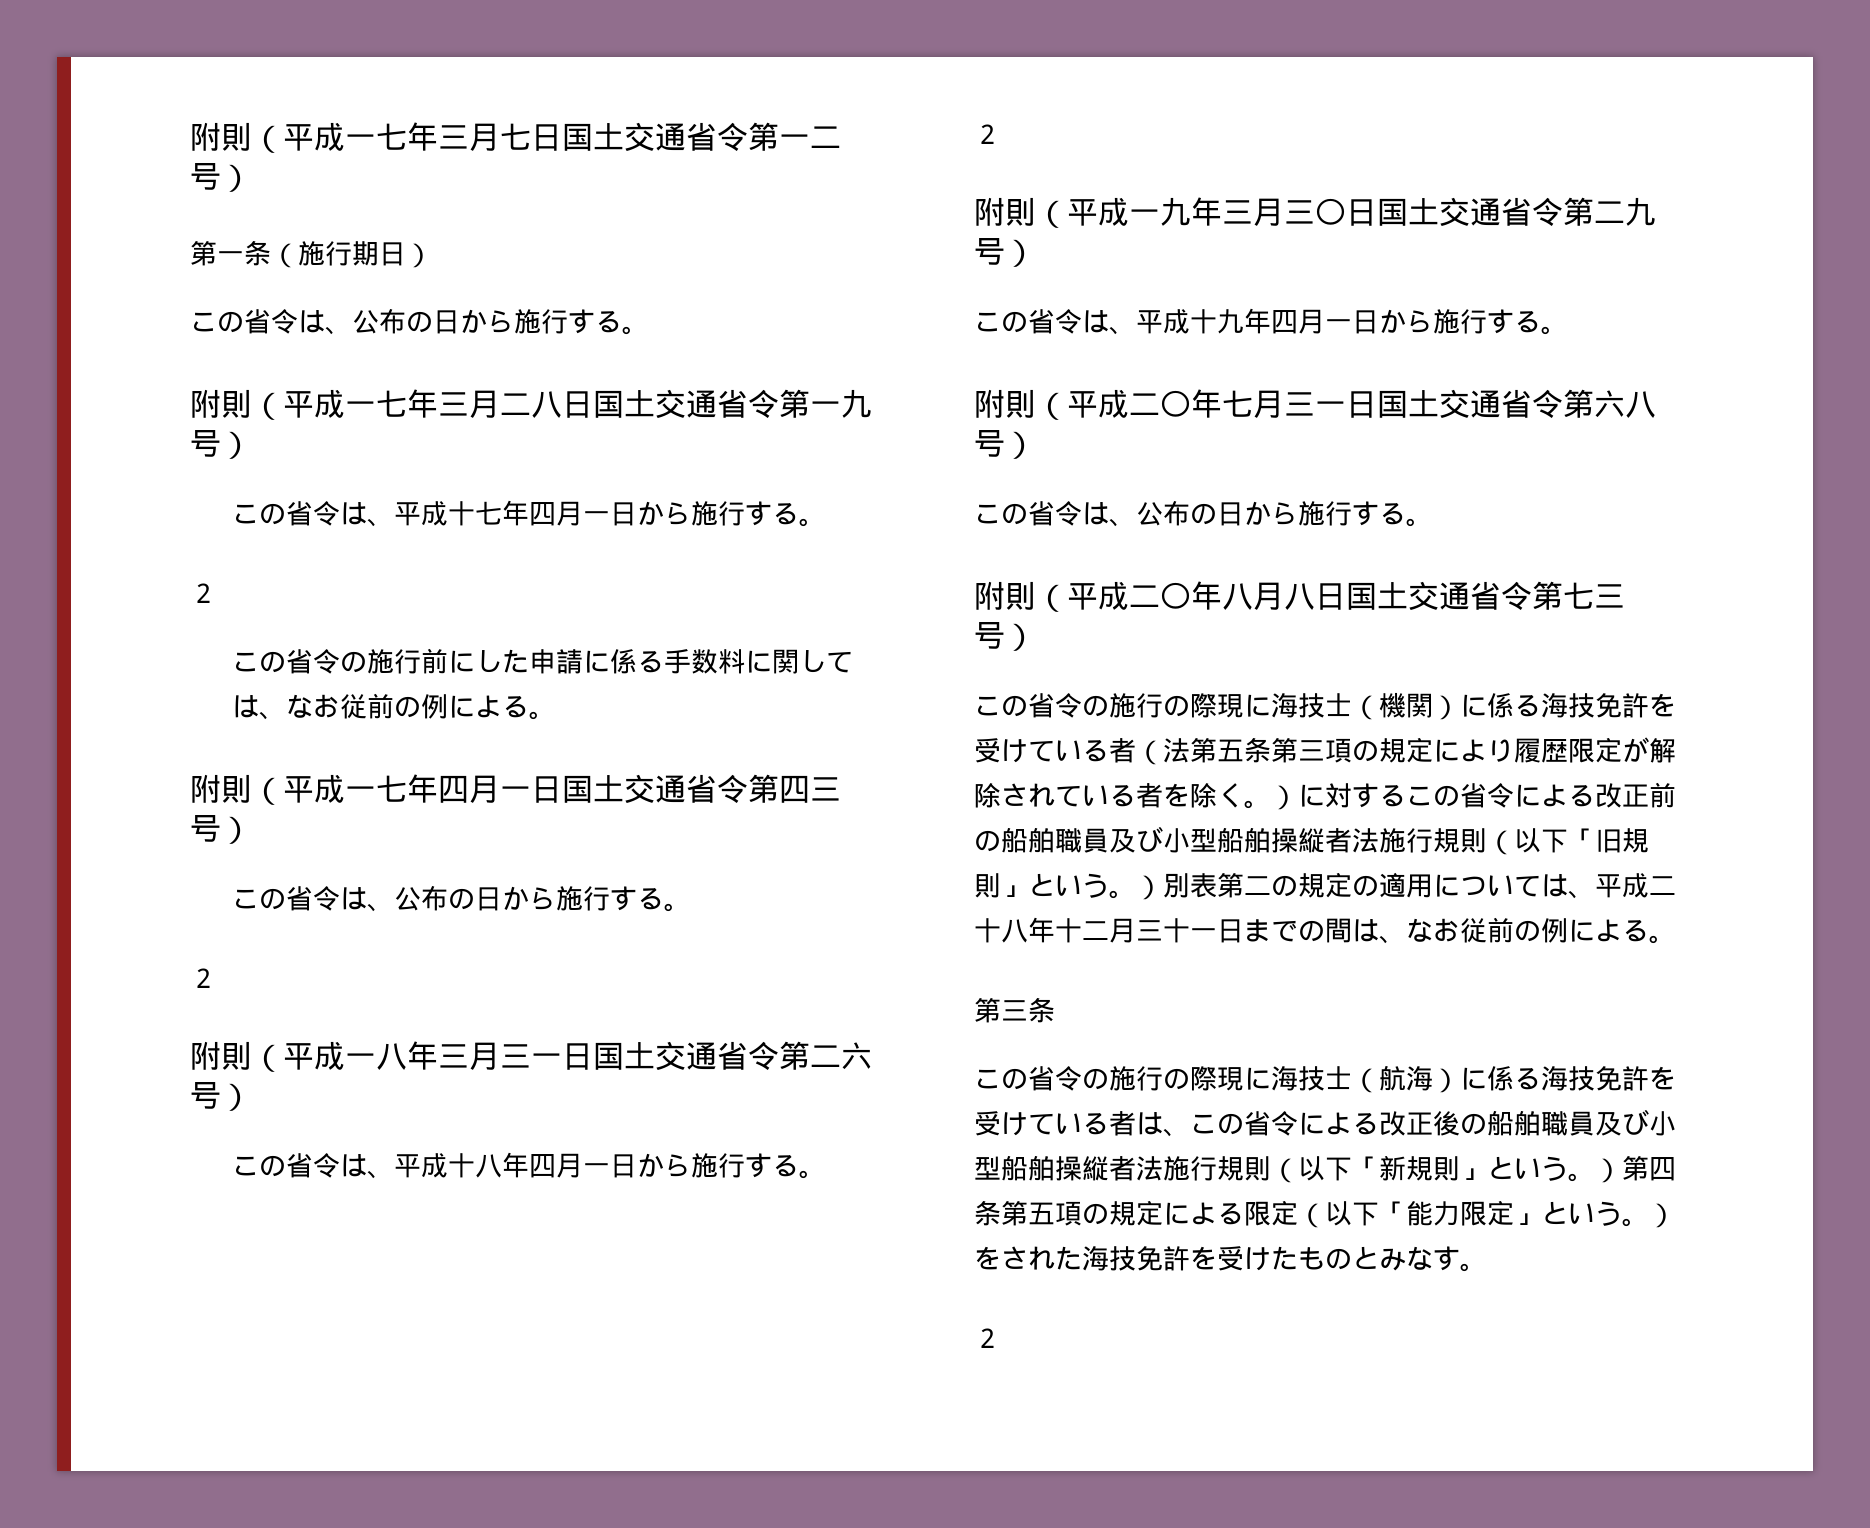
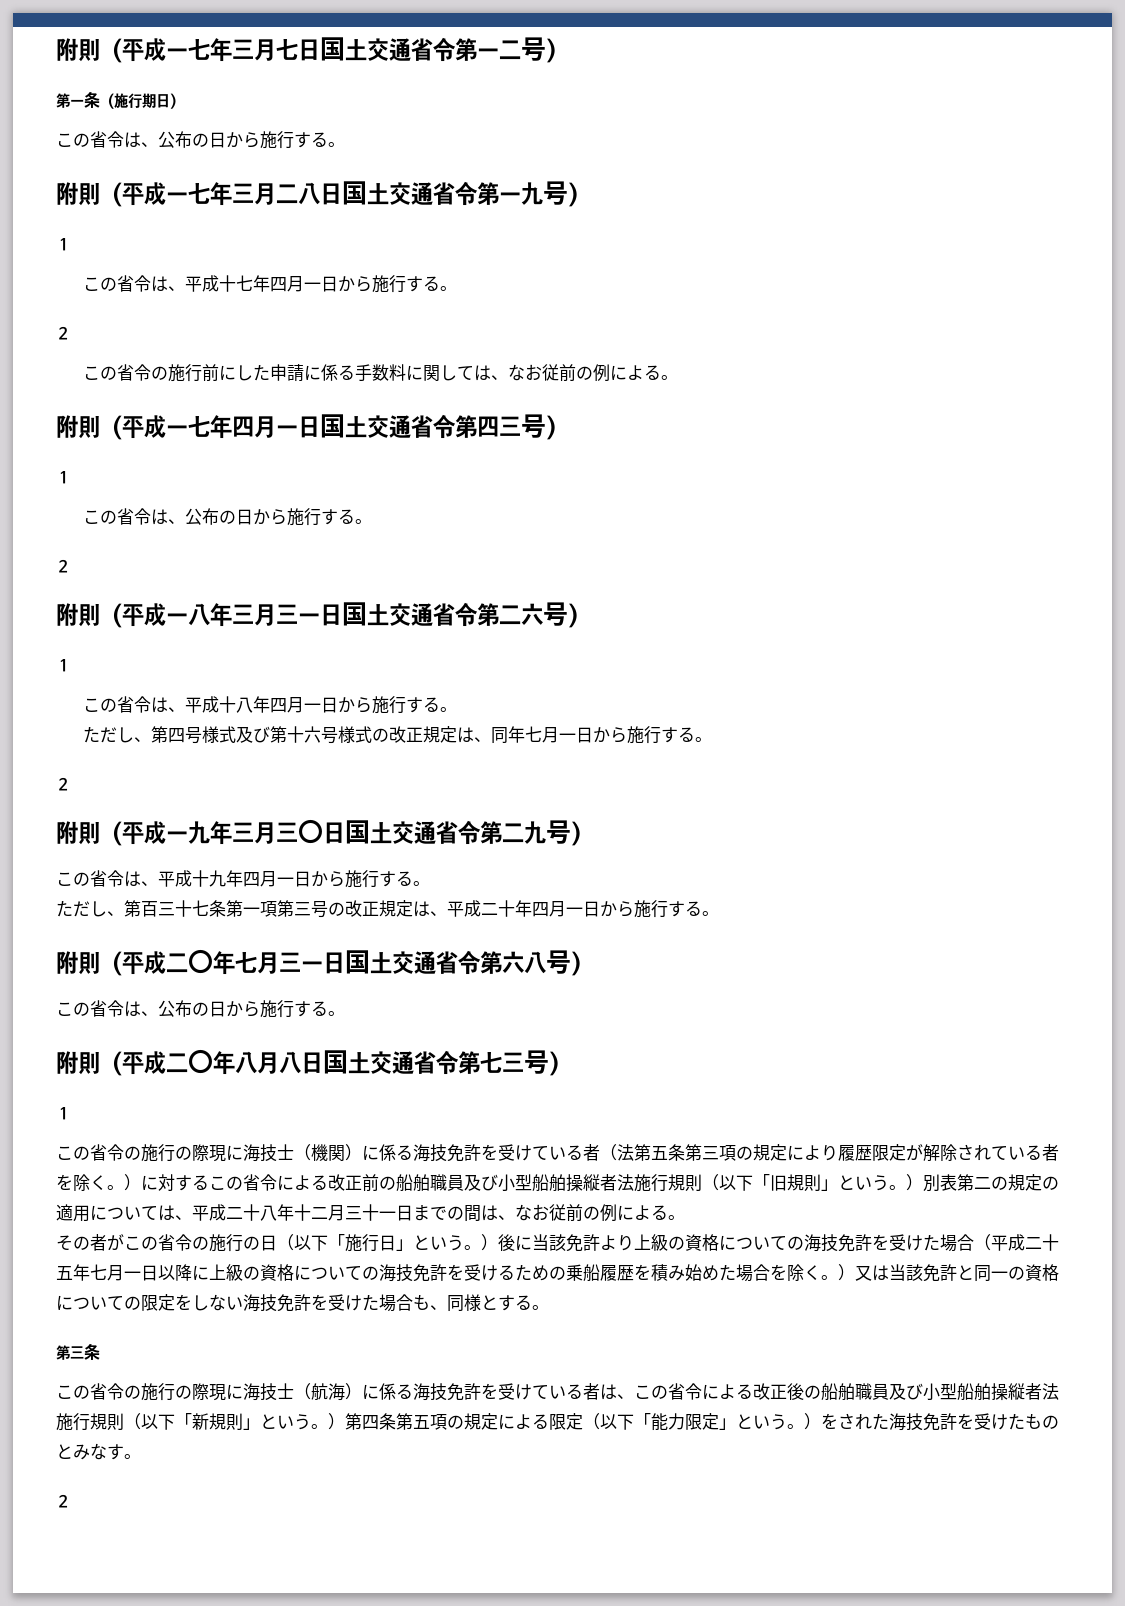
  附則（平成一七年三月二八日国土交通省令第一九号）
+ １
  附則（平成一七年四月一日国土交通省令第四三号）
+ １
  附則（平成一八年三月三一日国土交通省令第二六号）
+ １
+ ただし、第四号様式及び第十六号様式の改正規定は、同年七月一日から施行する。
+ ただし、第百三十七条第一項第三号の改正規定は、平成二十年四月一日から施行する。
  附則（平成二〇年八月八日国土交通省令第七三号）
+ １
+ その者がこの省令の施行の日（以下「施行日」という。）後に当該免許より上級の資格についての海技免許を受けた場合（平成二十五年七月一日以降に上級の資格についての海技免許を受けるための乗船履歴を積み始めた場合を除く。）又は当該免許と同一の資格についての限定をしない海技免許を受けた場合も、同様とする。

